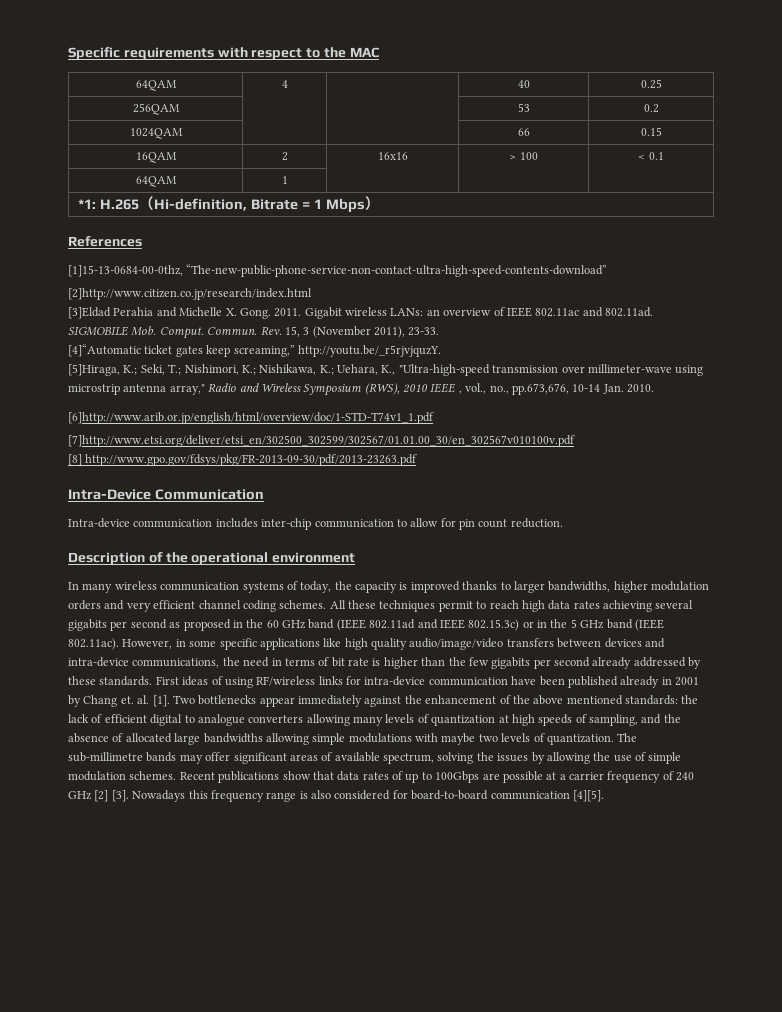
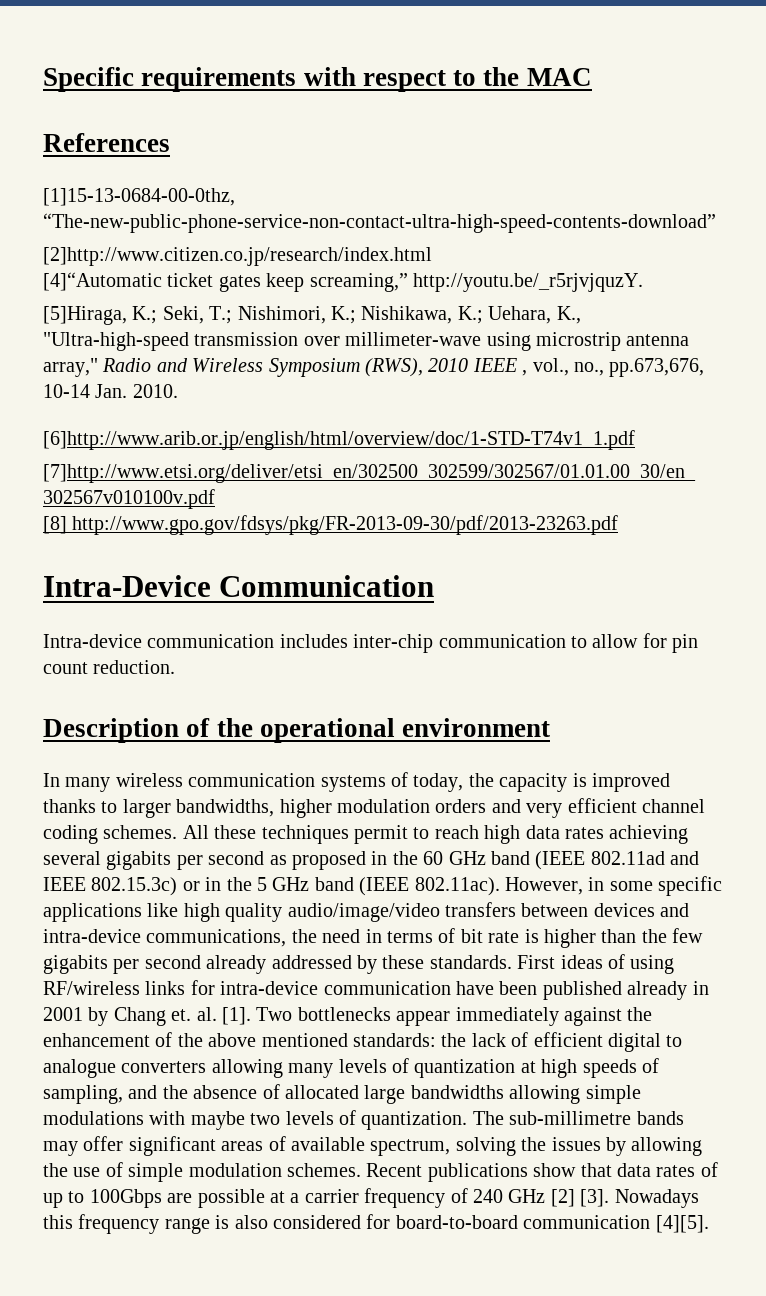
- 64QAM | 4 | | 40 | 0.25
- 256QAM | | | 53 | 0.2
- 1024QAM | | | 66 | 0.15
- 16QAM | 2 | 16x16 | > 100 | < 0.1
- 64QAM | 1 | | |
- *1: H.265（Hi-definition, Bitrate = 1 Mbps）
  References
  [1]15-13-0684-00-0thz, “The-new-public-phone-service-non-contact-ultra-high-speed-contents-download”
  [2]http://www.citizen.co.jp/research/index.html
- [3]Eldad Perahia and Michelle X. Gong. 2011. Gigabit wireless LANs: an overview of IEEE 802.11ac and 802.11ad. SIGMOBILE Mob. Comput. Commun. Rev. 15, 3 (November 2011), 23-33.

